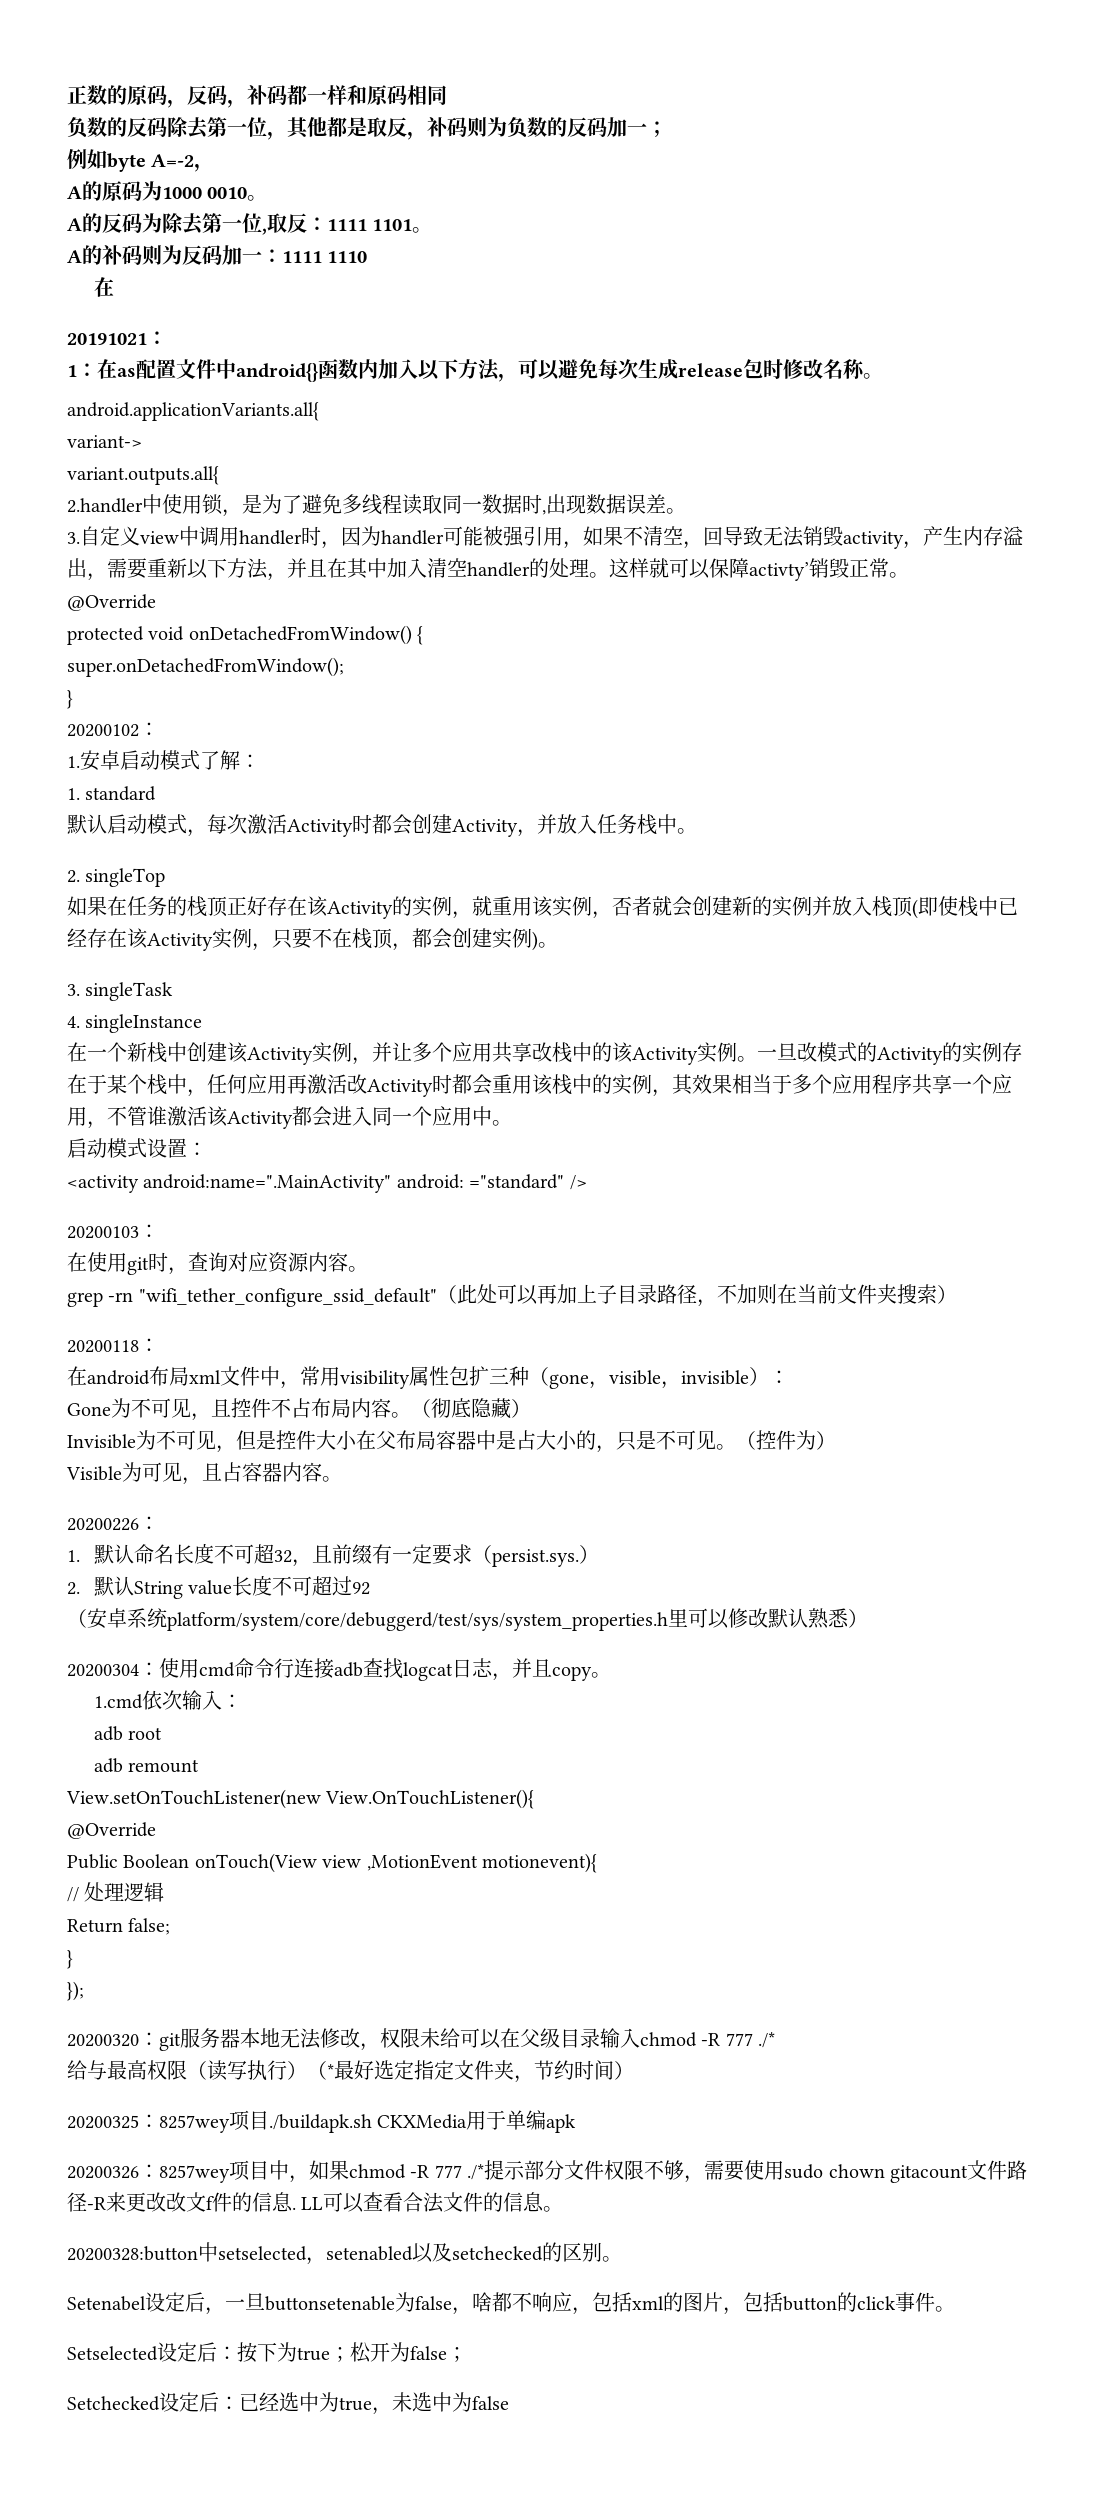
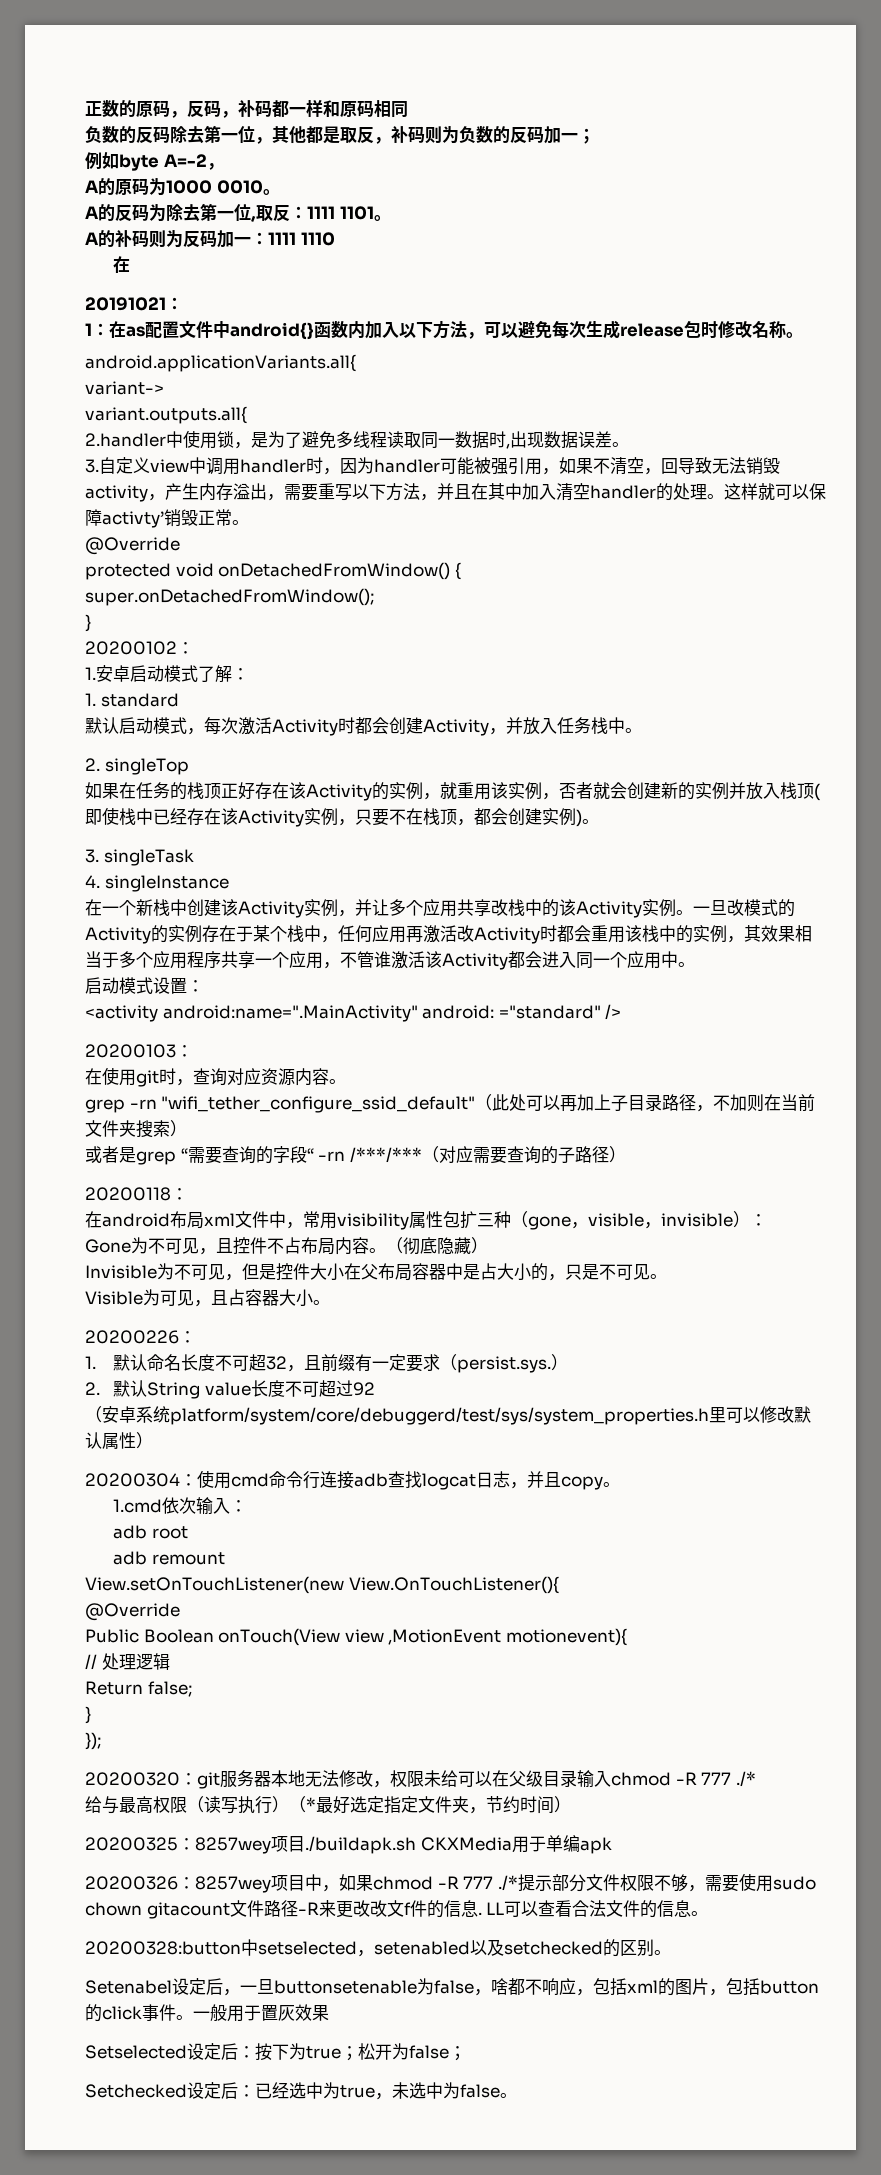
- 3.自定义view中调用handler时，因为handler可能被强引用，如果不清空，回导致无法销毁activity，产生内存溢出，需要重新以下方法，并且在其中加入清空handler的处理。
+ 3.自定义view中调用handler时，因为handler可能被强引用，如果不清空，回导致无法销毁activity，产生内存溢出，需要重写以下方法，并且在其中加入清空handler的处理。
+ 或者是grep “需要查询的字段“ -rn /***/***（对应需要查询的子路径）
- （控件为）
- Visible为可见，且占容器内容。
+ Visible为可见，且占容器大小。
- （安卓系统platform/system/core/debuggerd/test/sys/system_properties.h里可以修改默认熟悉）
+ （安卓系统platform/system/core/debuggerd/test/sys/system_properties.h里可以修改默认属性）
+ 一般用于置灰效果
- Setchecked设定后：已经选中为true，未选中为false
+ Setchecked设定后：已经选中为true，未选中为false。

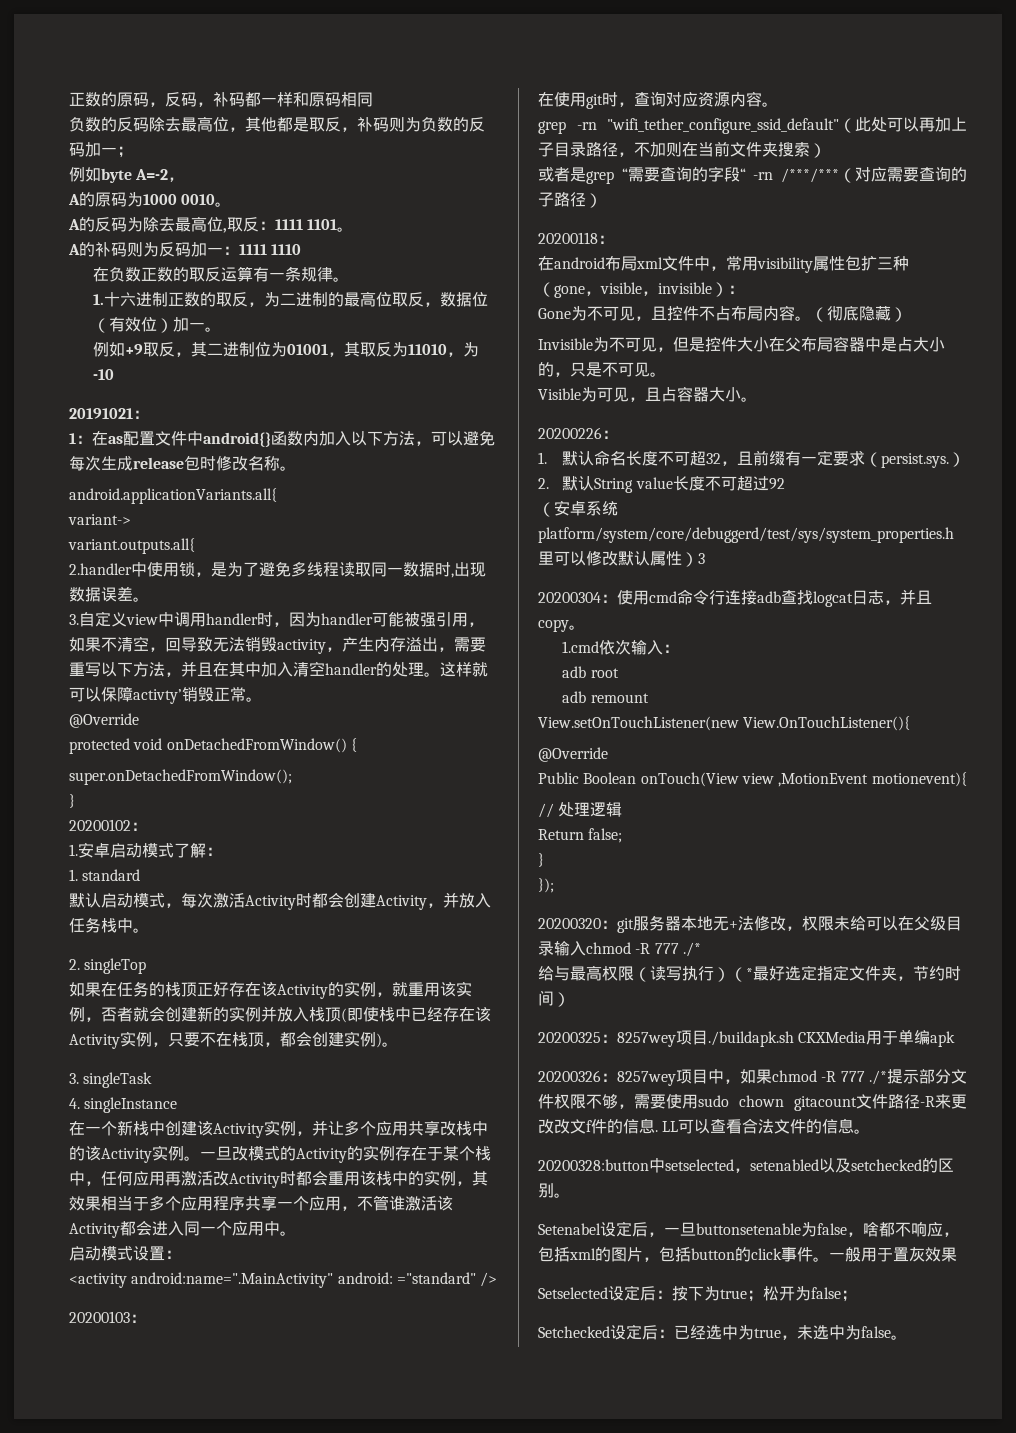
- 负数的反码除去第一位，其他都是取反，补码则为负数的反码加一；
+ 负数的反码除去最高位，其他都是取反，补码则为负数的反码加一；
- A的反码为除去第一位,取反：1111 1101。
+ A的反码为除去最高位,取反：1111 1101。
  A的补码则为反码加一：1111 1110
- 在
+ 在负数正数的取反运算有一条规律。
+ 1.十六进制正数的取反，为二进制的最高位取反，数据位（有效位）加一。
+ 例如+9取反，其二进制位为01001，其取反为11010，为-10
- （安卓系统platform/system/core/debuggerd/test/sys/system_properties.h里可以修改默认属性）
+ （安卓系统platform/system/core/debuggerd/test/sys/system_properties.h里可以修改默认属性）3
- 20200320：git服务器本地无法修改，权限未给可以在父级目录输入chmod -R 777 ./*
+ 20200320：git服务器本地无+法修改，权限未给可以在父级目录输入chmod -R 777 ./*

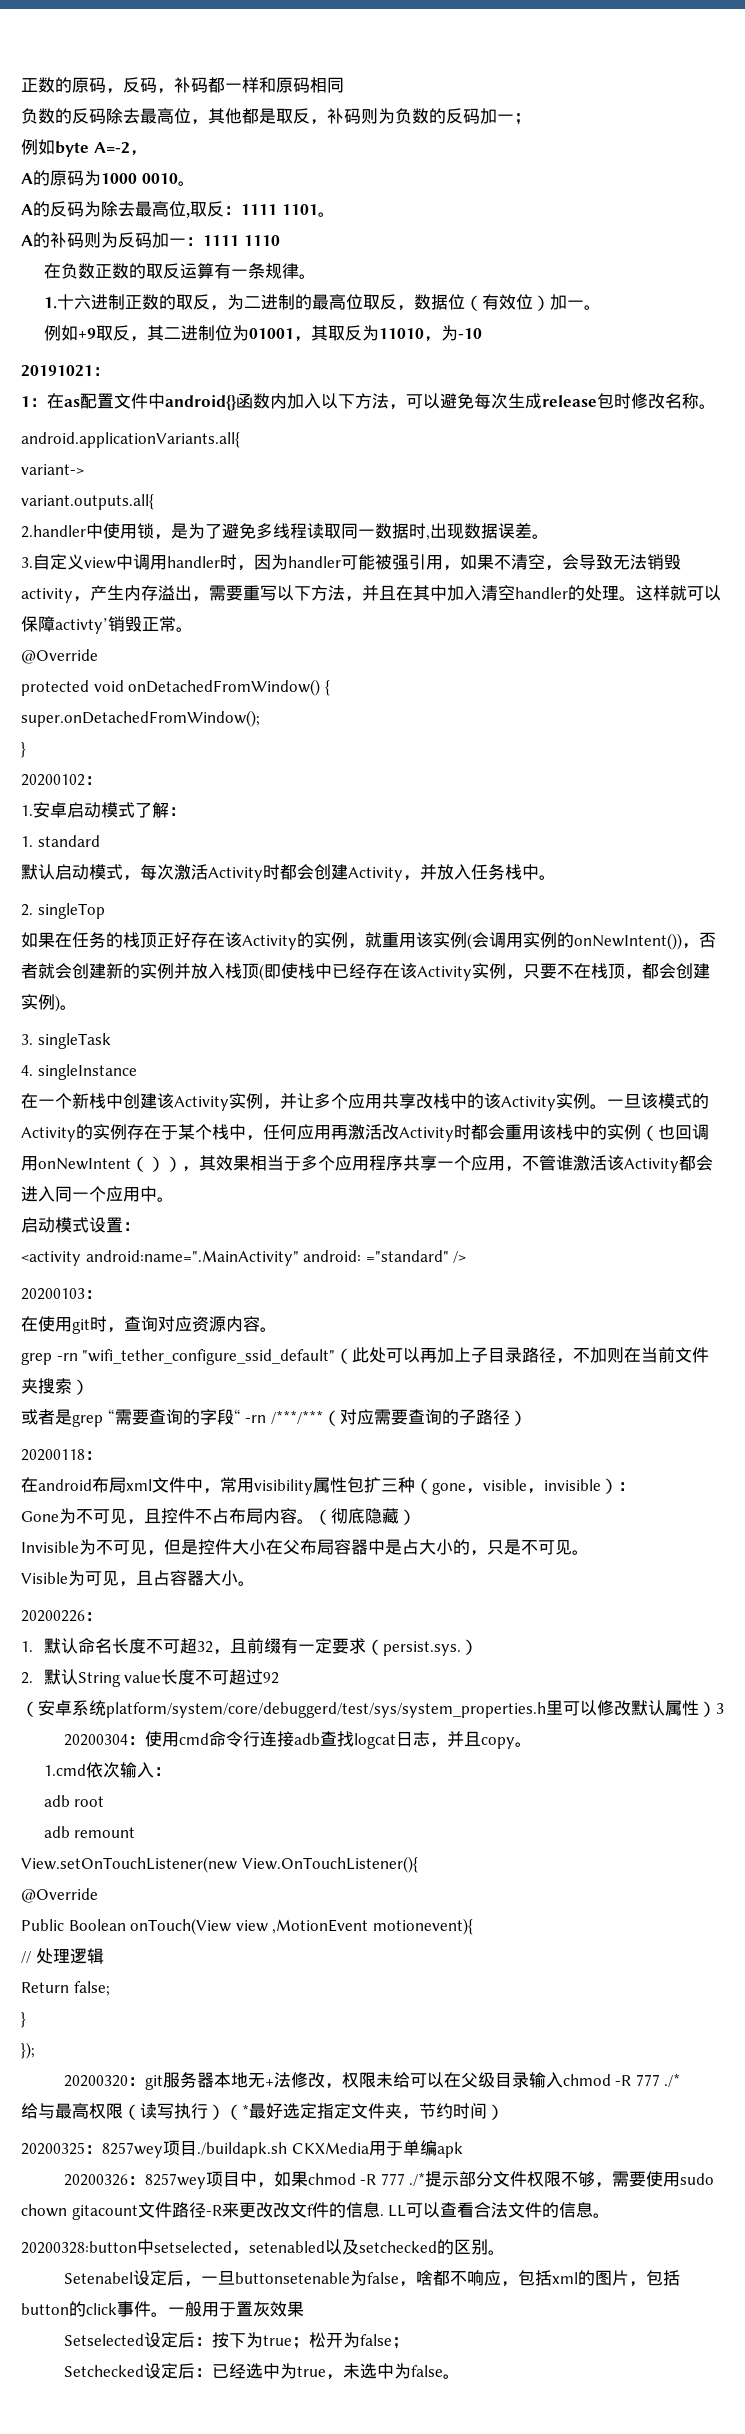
- 3.自定义view中调用handler时，因为handler可能被强引用，如果不清空，回导致无法销毁activity，产生内存溢出，需要重写以下方法，并且在其中加入清空handler的处理。
+ 3.自定义view中调用handler时，因为handler可能被强引用，如果不清空，会导致无法销毁activity，产生内存溢出，需要重写以下方法，并且在其中加入清空handler的处理。
- 如果在任务的栈顶正好存在该Activity的实例，就重用该实例，否者就会创建新的实例并放入栈顶(即使栈中已经存在该Activity实例，只要不在栈顶，都会创建实例)。
+ 如果在任务的栈顶正好存在该Activity的实例，就重用该实例(会调用实例的onNewIntent())，否者就会创建新的实例并放入栈顶(即使栈中已经存在该Activity实例，只要不在栈顶，都会创建实例)。
- 一旦改模式的Activity的实例存在于某个栈中，任何应用再激活改Activity时都会重用该栈中的实例，其效果相当于多个应用程序共享一个应用，不管谁激活该Activity都会进入同一个应用中。
+ 一旦该模式的Activity的实例存在于某个栈中，任何应用再激活改Activity时都会重用该栈中的实例（也回调用onNewIntent（）），其效果相当于多个应用程序共享一个应用，不管谁激活该Activity都会进入同一个应用中。

